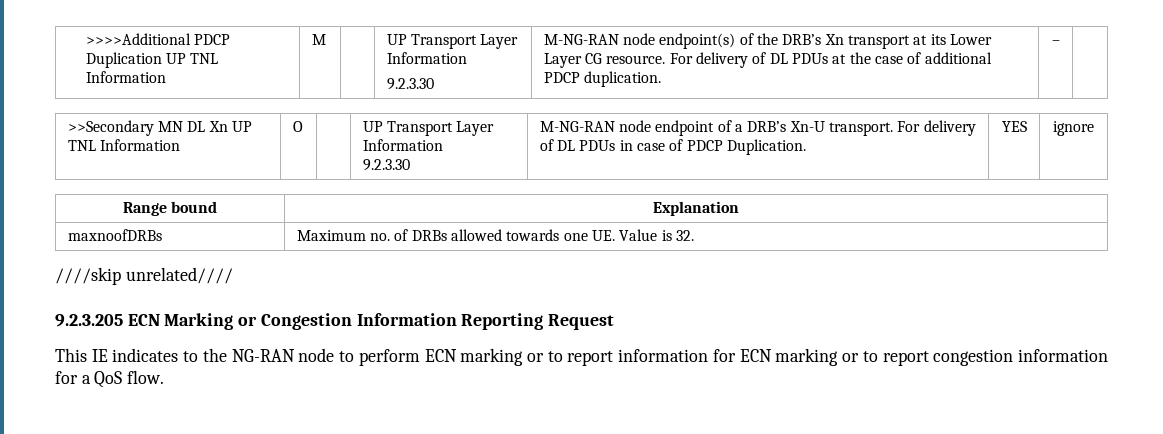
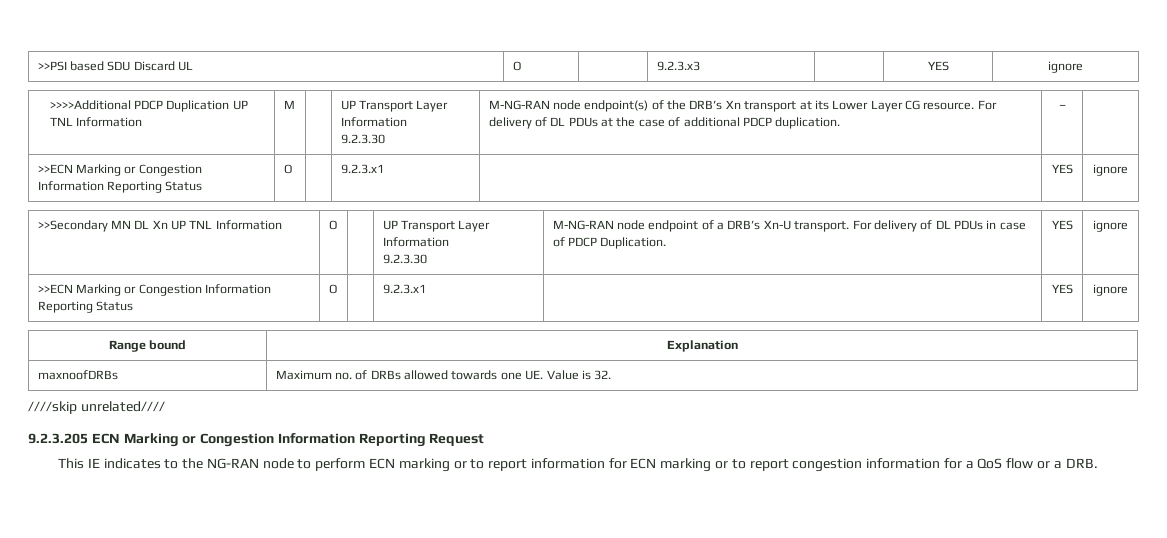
+ >>PSI based SDU Discard UL | O | | 9.2.3.x3 | | YES | ignore
  >>>>Additional PDCP Duplication UP TNL Information | M | | UP Transport Layer Information
  9.2.3.30 | M-NG-RAN node endpoint(s) of the DRB’s Xn transport at its Lower Layer CG resource. For delivery of DL PDUs at the case of additional PDCP duplication. | – |
+ >>ECN Marking or Congestion Information Reporting Status | O | | 9.2.3.x1 | | YES | ignore
  >>Secondary MN DL Xn UP TNL Information | O | | UP Transport Layer Information
  9.2.3.30 | M-NG-RAN node endpoint of a DRB’s Xn-U transport. For delivery of DL PDUs in case of PDCP Duplication. | YES | ignore
+ >>ECN Marking or Congestion Information Reporting Status | O | | 9.2.3.x1 | | YES | ignore
- This IE indicates to the NG-RAN node to perform ECN marking or to report information for ECN marking or to report congestion information for a QoS flow.
+ This IE indicates to the NG-RAN node to perform ECN marking or to report information for ECN marking or to report congestion information for a QoS flow or a DRB.

